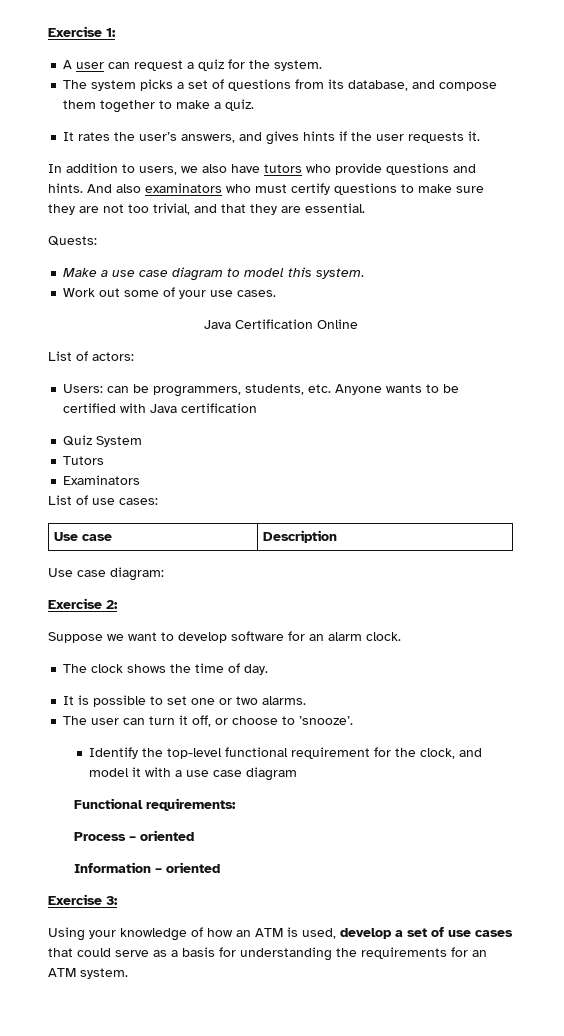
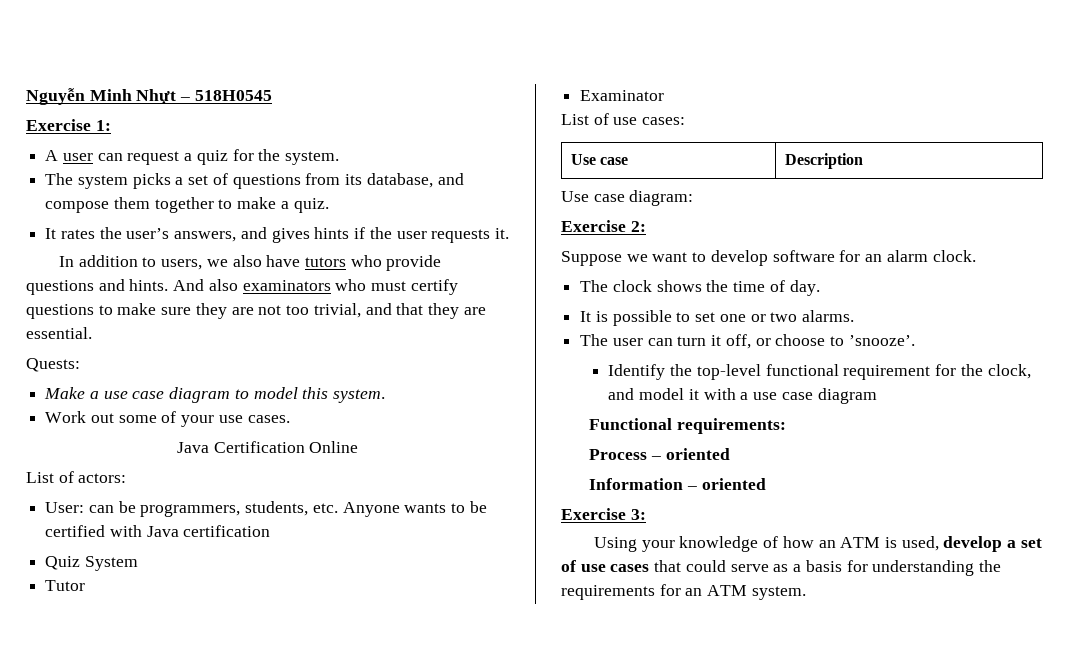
+ Nguyễn Minh Nhựt – 518H0545
- Users: can be programmers, students, etc. Anyone wants to be certified with Java certification
+ User: can be programmers, students, etc. Anyone wants to be certified with Java certification
- Tutors
- Examinators
+ Tutor
+ Examinator

